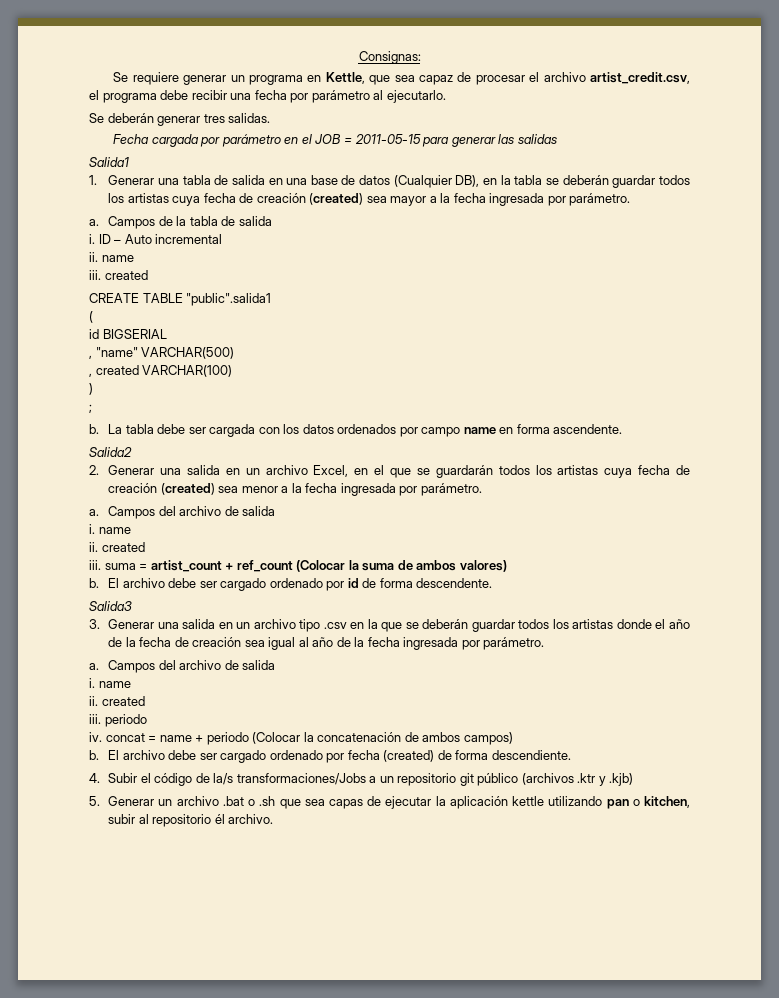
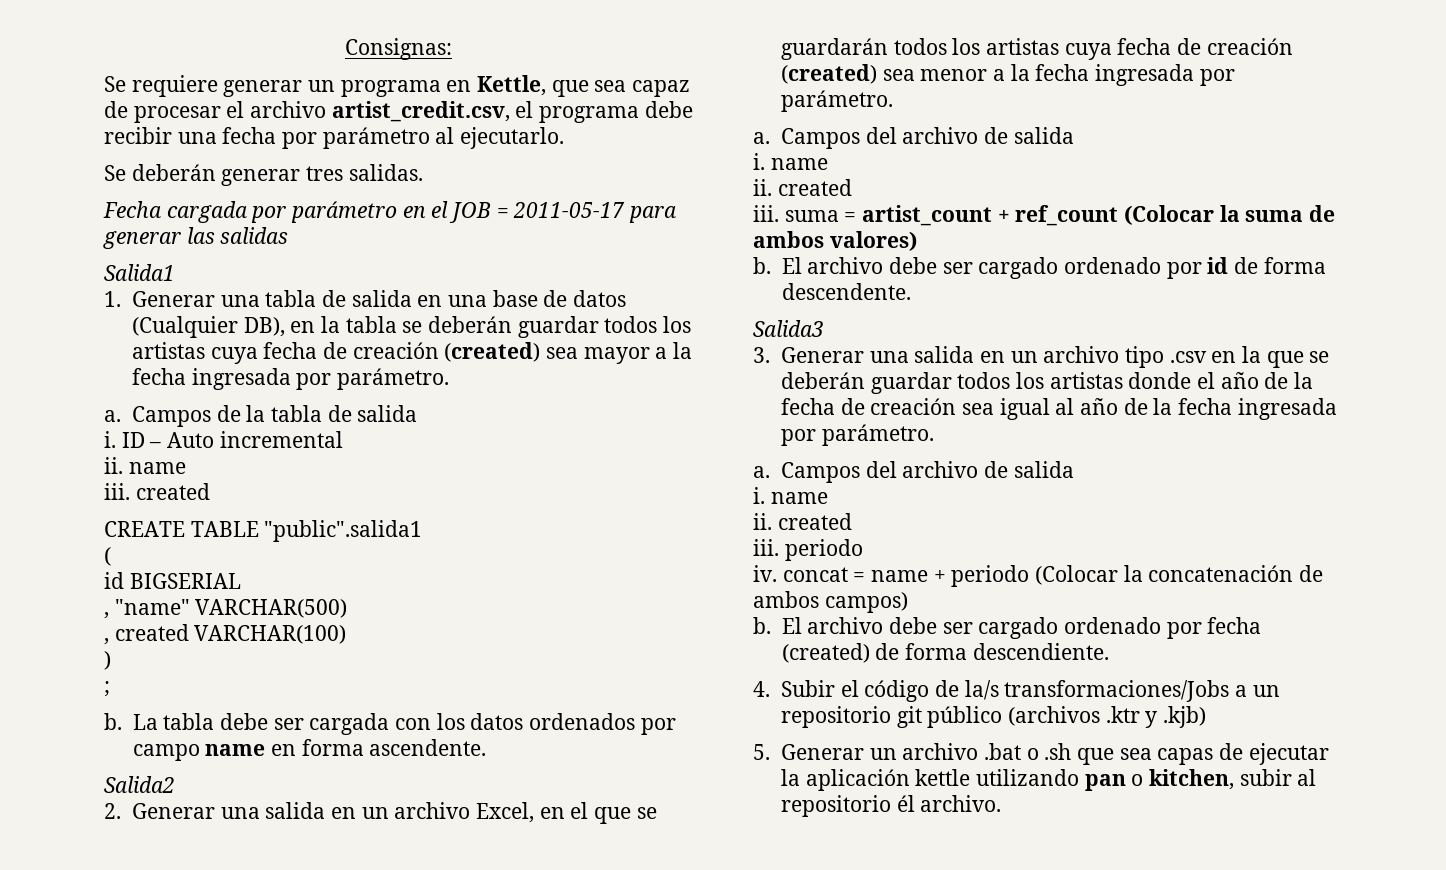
- Fecha cargada por parámetro en el JOB = 2011-05-15 para generar las salidas
+ Fecha cargada por parámetro en el JOB = 2011-05-17 para generar las salidas

